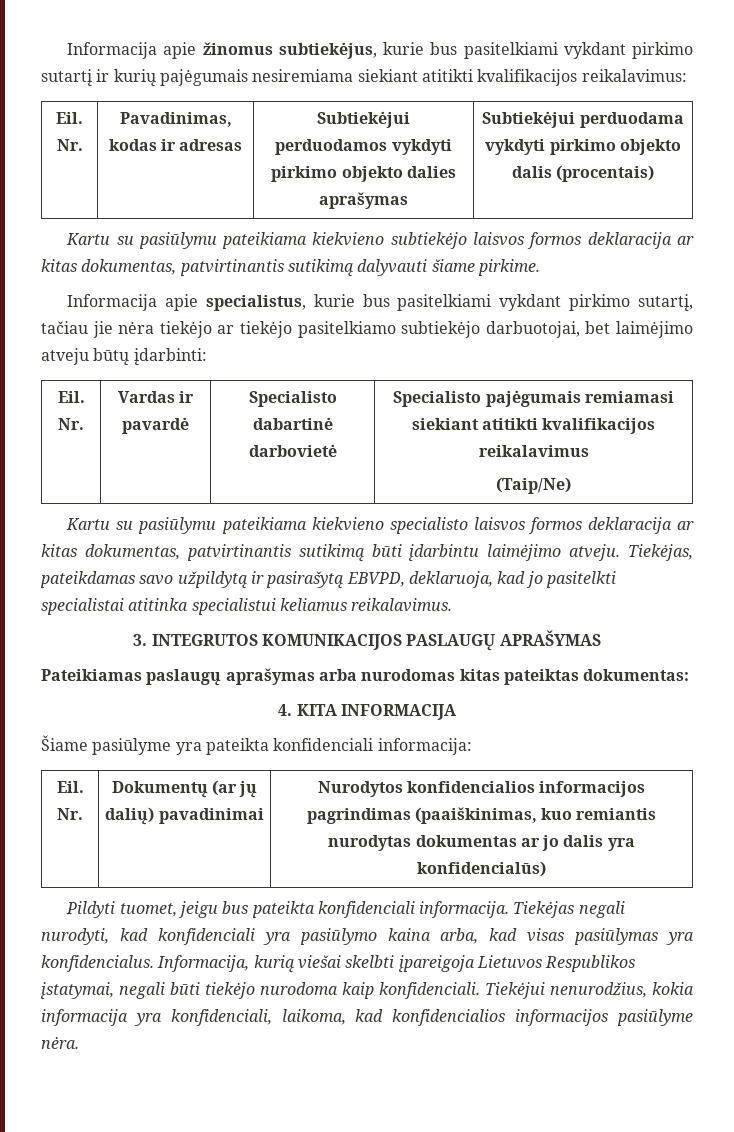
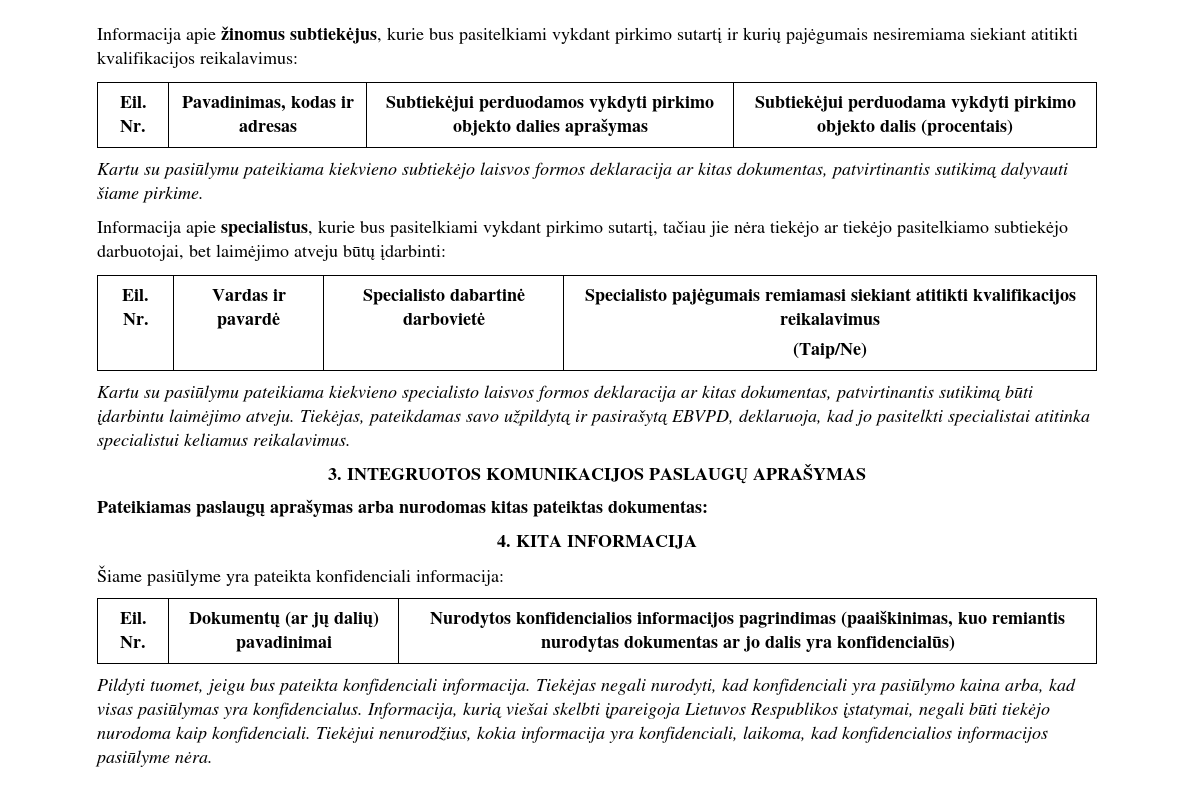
- 3. INTEGRUTOS KOMUNIKACIJOS PASLAUGŲ APRAŠYMAS
+ 3. INTEGRUOTOS KOMUNIKACIJOS PASLAUGŲ APRAŠYMAS

